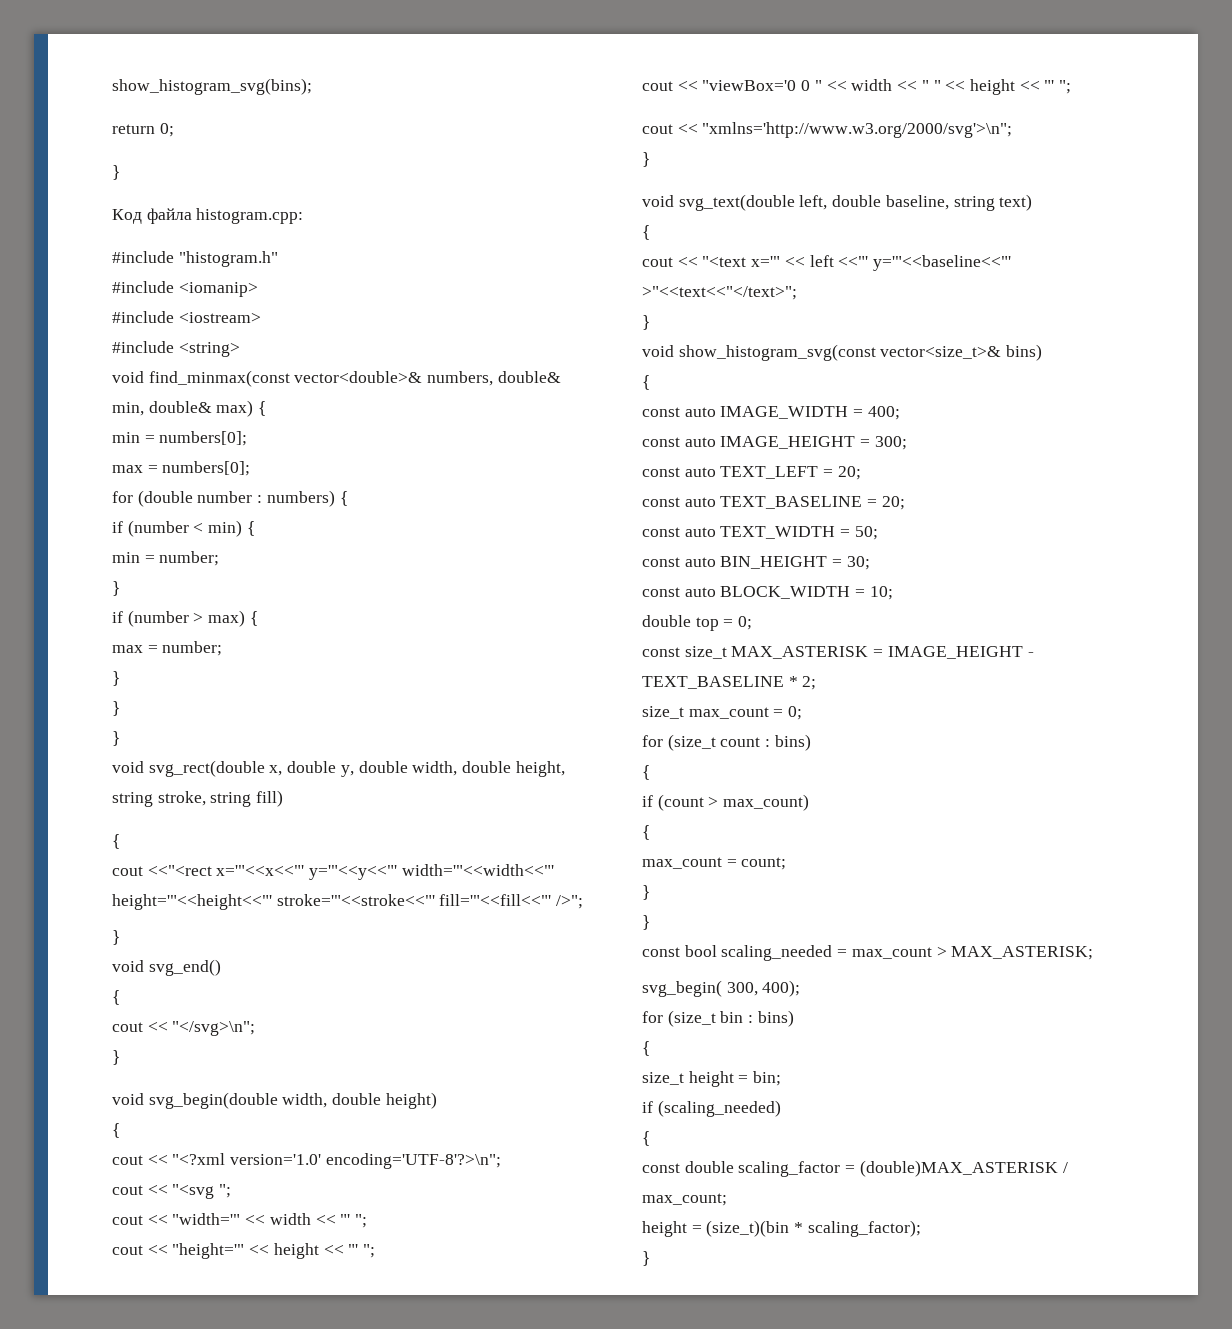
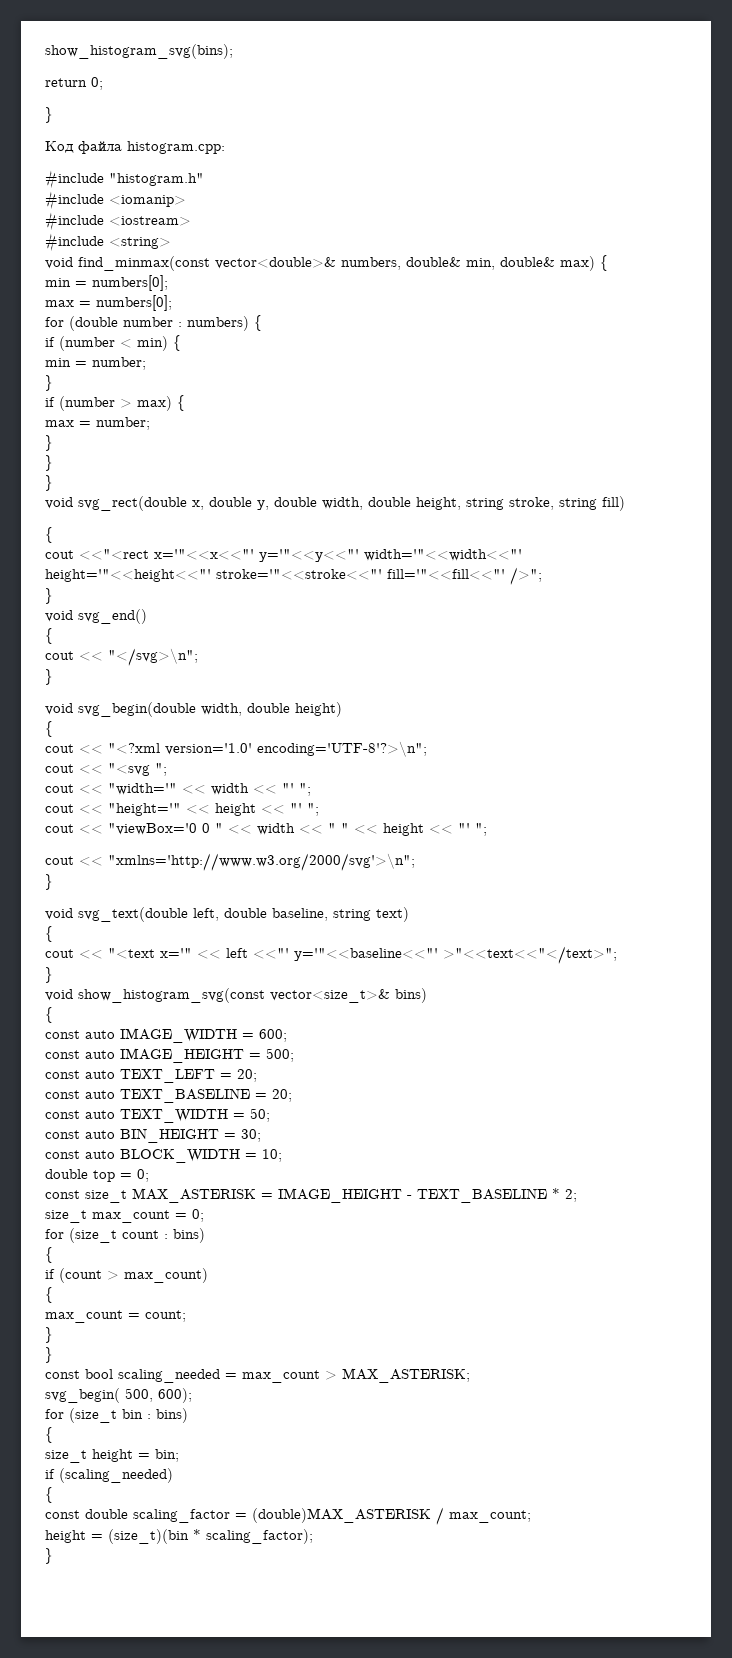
- const auto IMAGE_WIDTH = 400;
+ const auto IMAGE_WIDTH = 600;
- const auto IMAGE_HEIGHT = 300;
+ const auto IMAGE_HEIGHT = 500;
- svg_begin( 300, 400);
+ svg_begin( 500, 600);

